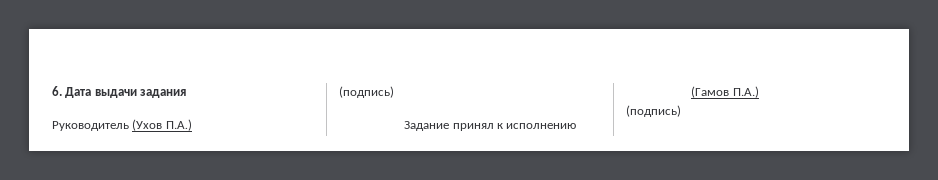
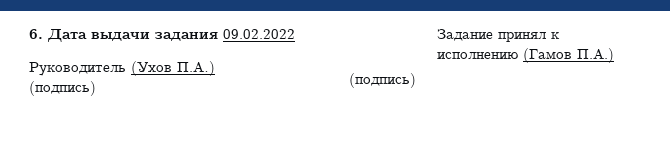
- 6. Дата выдачи задания
+ 6. Дата выдачи задания 09.02.2022

